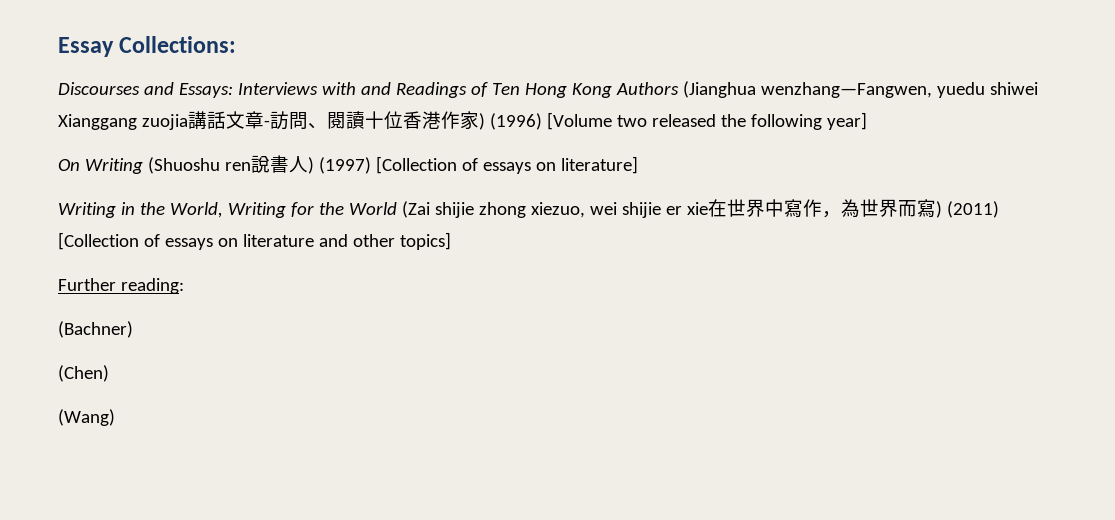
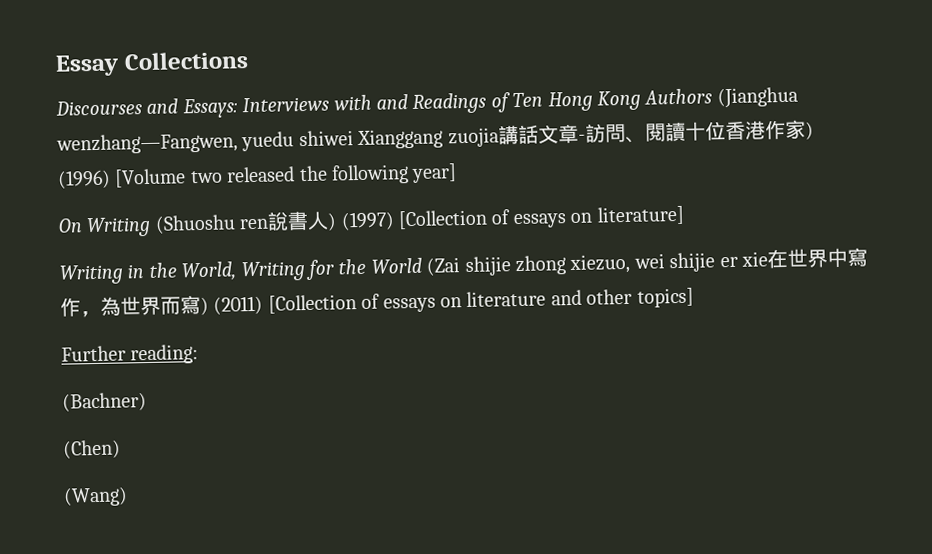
- Essay Collections:
+ Essay Collections

